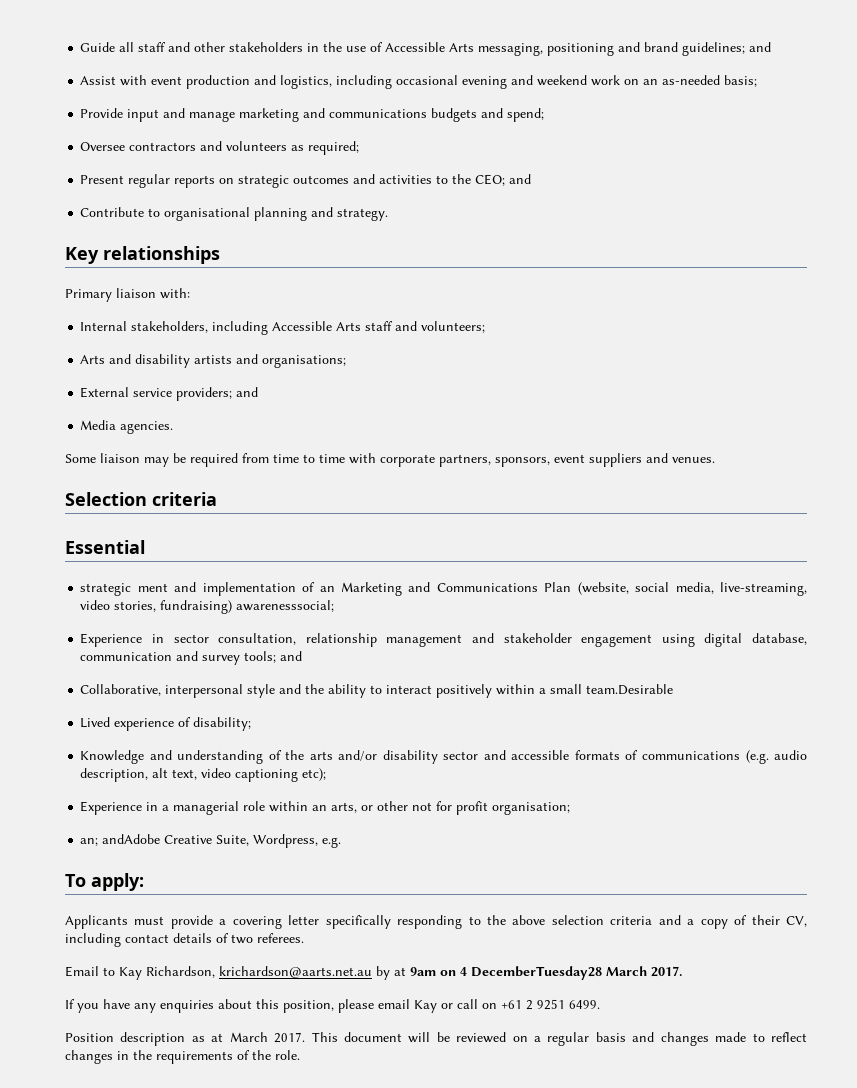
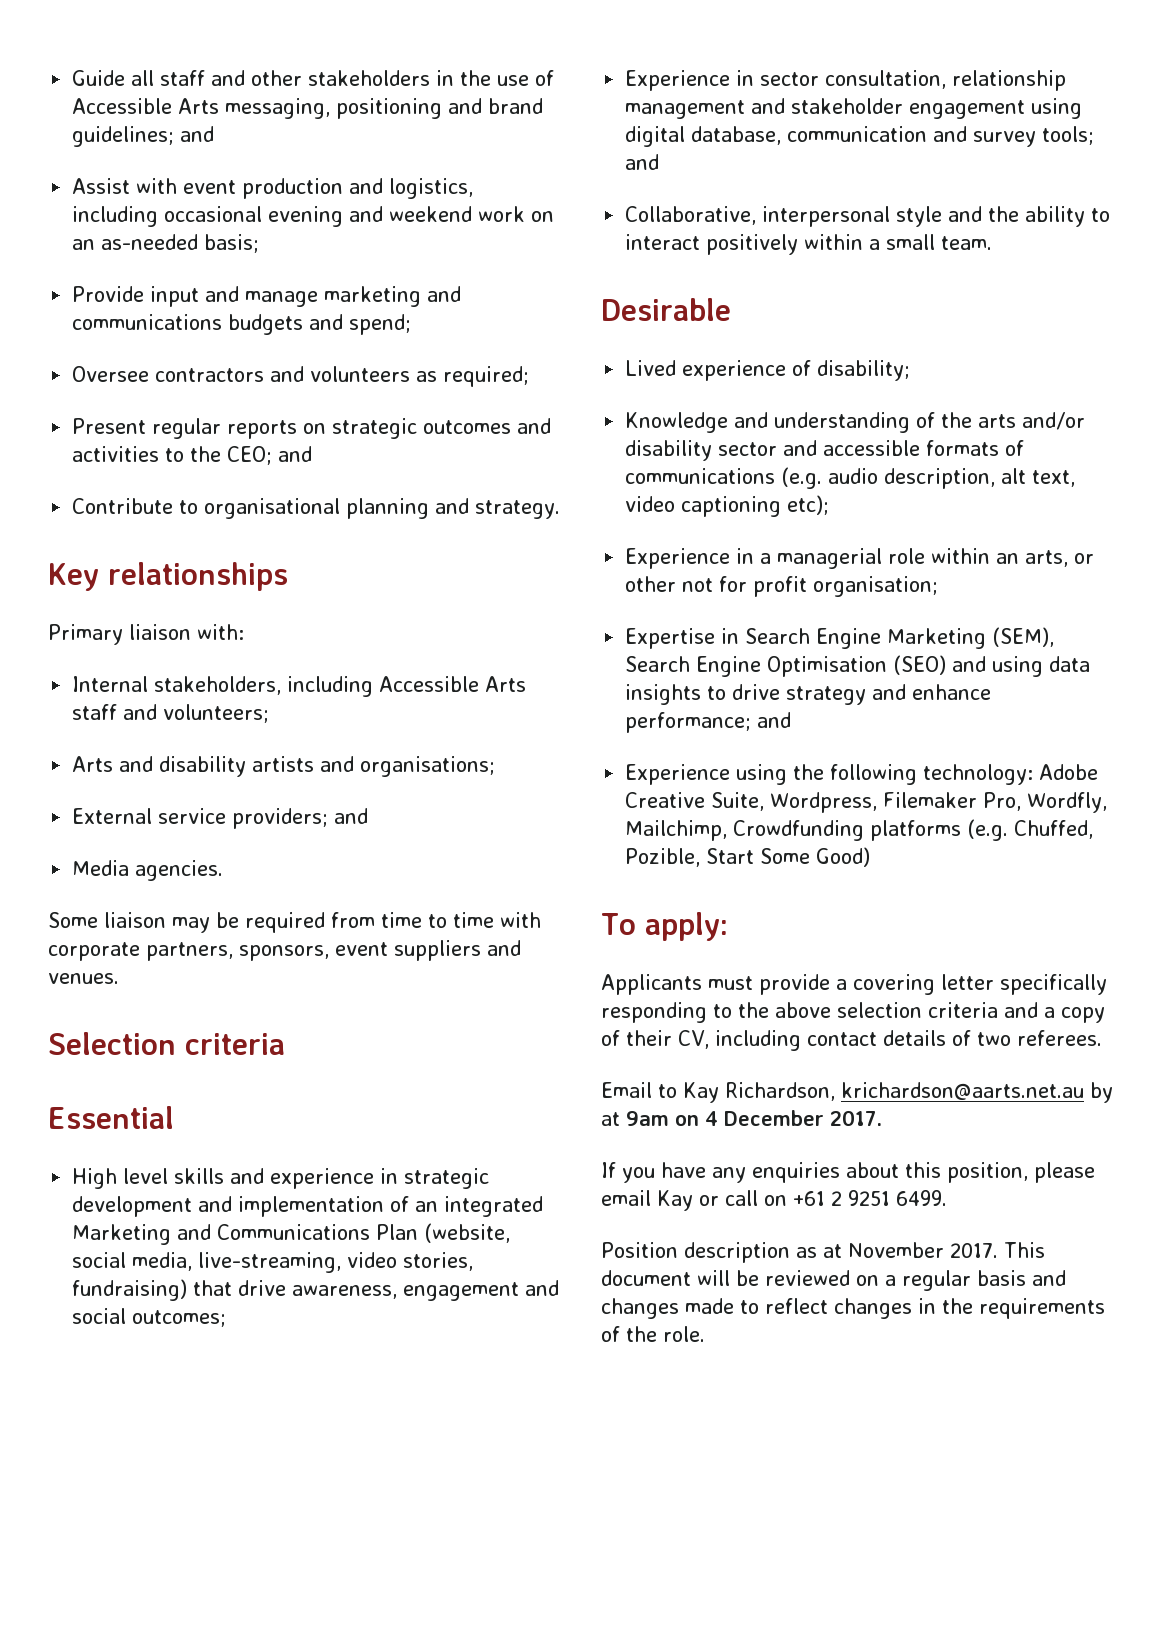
- strategic ment and implementation of an Marketing and Communications Plan (website, social media, live-streaming, video stories, fundraising) awarenesssocial;
+ High level skills and experience in strategic development and implementation of an integrated Marketing and Communications Plan (website, social media, live-streaming, video stories, fundraising) that drive awareness, engagement and social outcomes;
- Collaborative, interpersonal style and the ability to interact positively within a small team.Desirable
+ Collaborative, interpersonal style and the ability to interact positively within a small team.
+ Desirable
- an; andAdobe Creative Suite, Wordpress, e.g.
+ Expertise in Search Engine Marketing (SEM), Search Engine Optimisation (SEO) and using data insights to drive strategy and enhance performance; and
+ Experience using the following technology: Adobe Creative Suite, Wordpress, Filemaker Pro, Wordfly, Mailchimp, Crowdfunding platforms (e.g. Chuffed, Pozible, Start Some Good)
- Email to Kay Richardson, krichardson@aarts.net.au by at 9am on 4 DecemberTuesday28 March 2017.
+ Email to Kay Richardson, krichardson@aarts.net.au by at 9am on 4 December 2017.
- Position description as at March 2017.
+ Position description as at November 2017.

